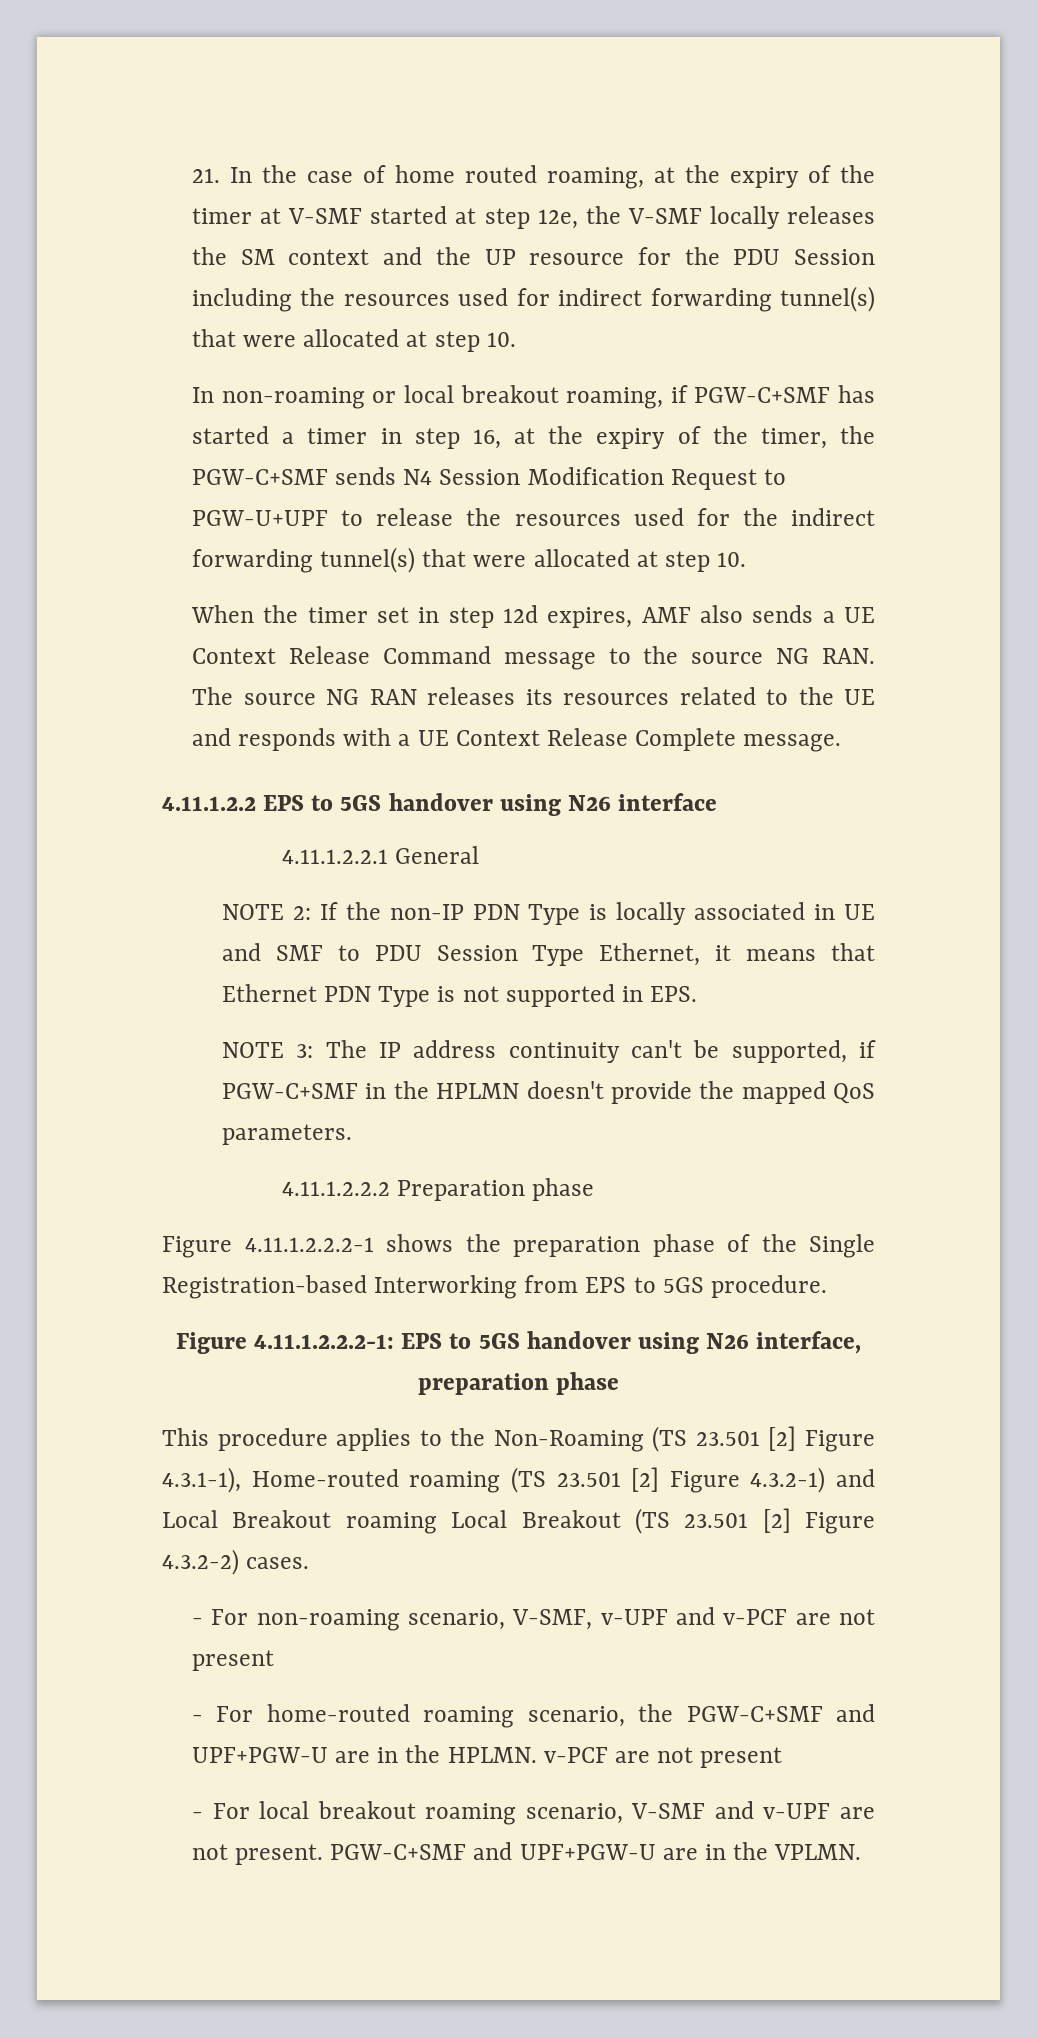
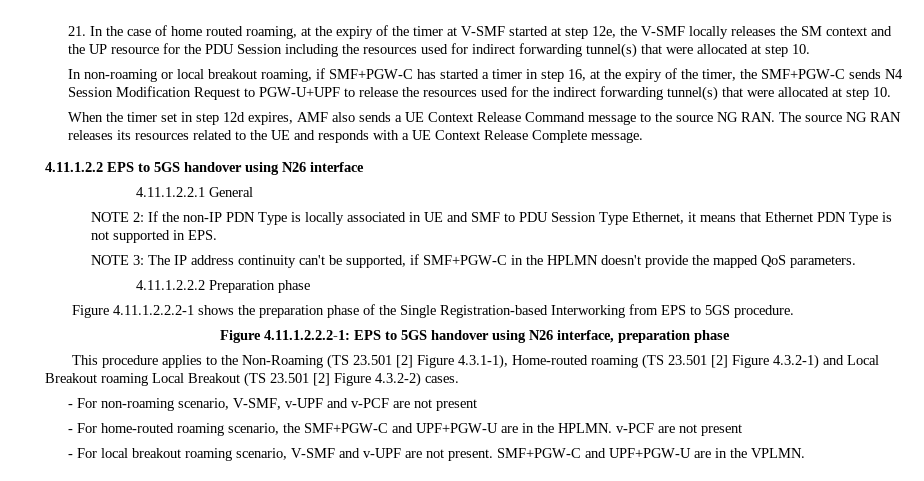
- In non-roaming or local breakout roaming, if PGW-C+SMF has started a timer in step 16, at the expiry of the timer, the PGW-C+SMF sends N4 Session Modification Request to PGW-U+UPF to release the resources used for the indirect forwarding tunnel(s) that were allocated at step 10.
+ In non-roaming or local breakout roaming, if SMF+PGW-C has started a timer in step 16, at the expiry of the timer, the SMF+PGW-C sends N4 Session Modification Request to PGW-U+UPF to release the resources used for the indirect forwarding tunnel(s) that were allocated at step 10.
- NOTE 3: The IP address continuity can't be supported, if PGW-C+SMF in the HPLMN doesn't provide the mapped QoS parameters.
+ NOTE 3: The IP address continuity can't be supported, if SMF+PGW-C in the HPLMN doesn't provide the mapped QoS parameters.
- - For home-routed roaming scenario, the PGW-C+SMF and UPF+PGW-U are in the HPLMN. v-PCF are not present
+ - For home-routed roaming scenario, the SMF+PGW-C and UPF+PGW-U are in the HPLMN. v-PCF are not present
- PGW-C+SMF and UPF+PGW-U are in the VPLMN.
+ SMF+PGW-C and UPF+PGW-U are in the VPLMN.

